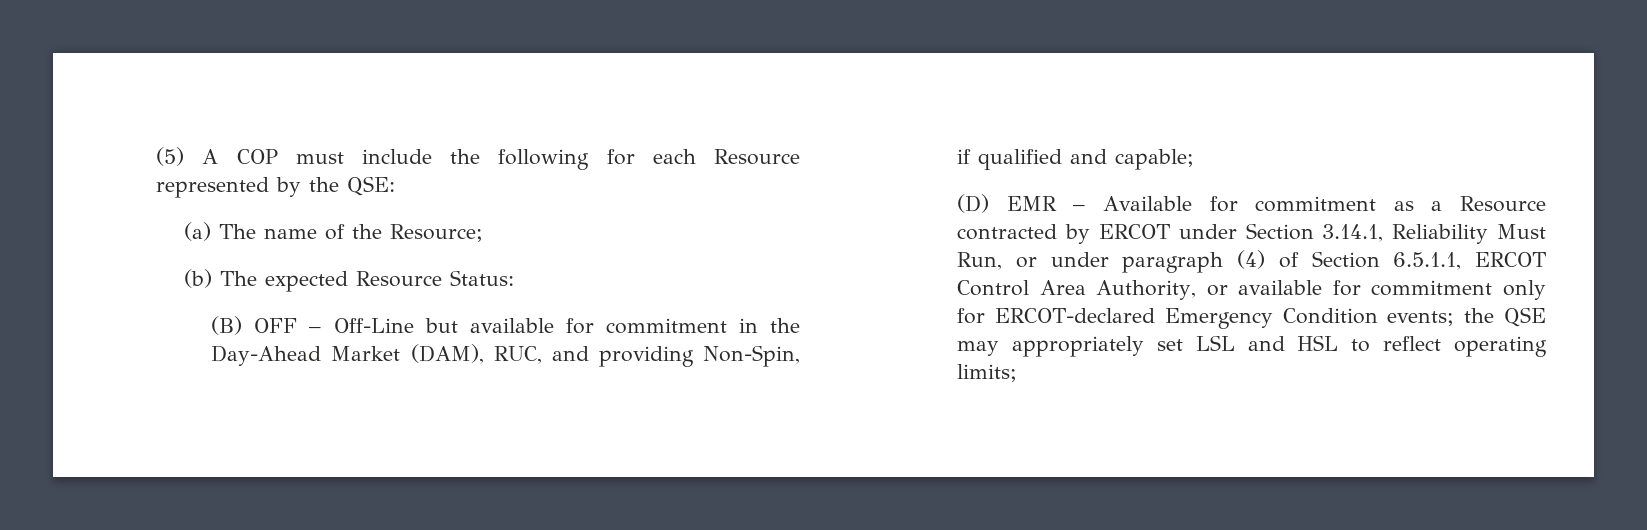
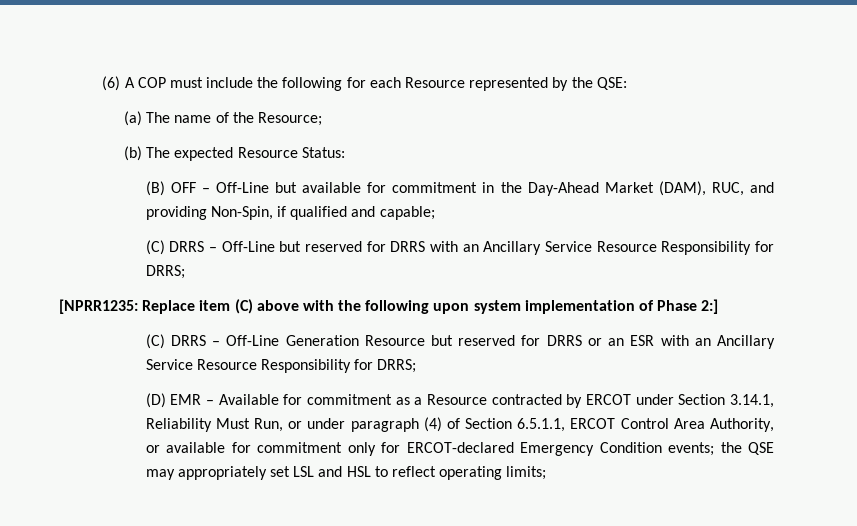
- (5) A COP must include the following for each Resource represented by the QSE:
+ (6) A COP must include the following for each Resource represented by the QSE:
+ (C) DRRS – Off-Line but reserved for DRRS with an Ancillary Service Resource Responsibility for DRRS;
+ [NPRR1235: Replace item (C) above with the following upon system implementation of Phase 2:]
+ (C) DRRS – Off-Line Generation Resource but reserved for DRRS or an ESR with an Ancillary Service Resource Responsibility for DRRS;

